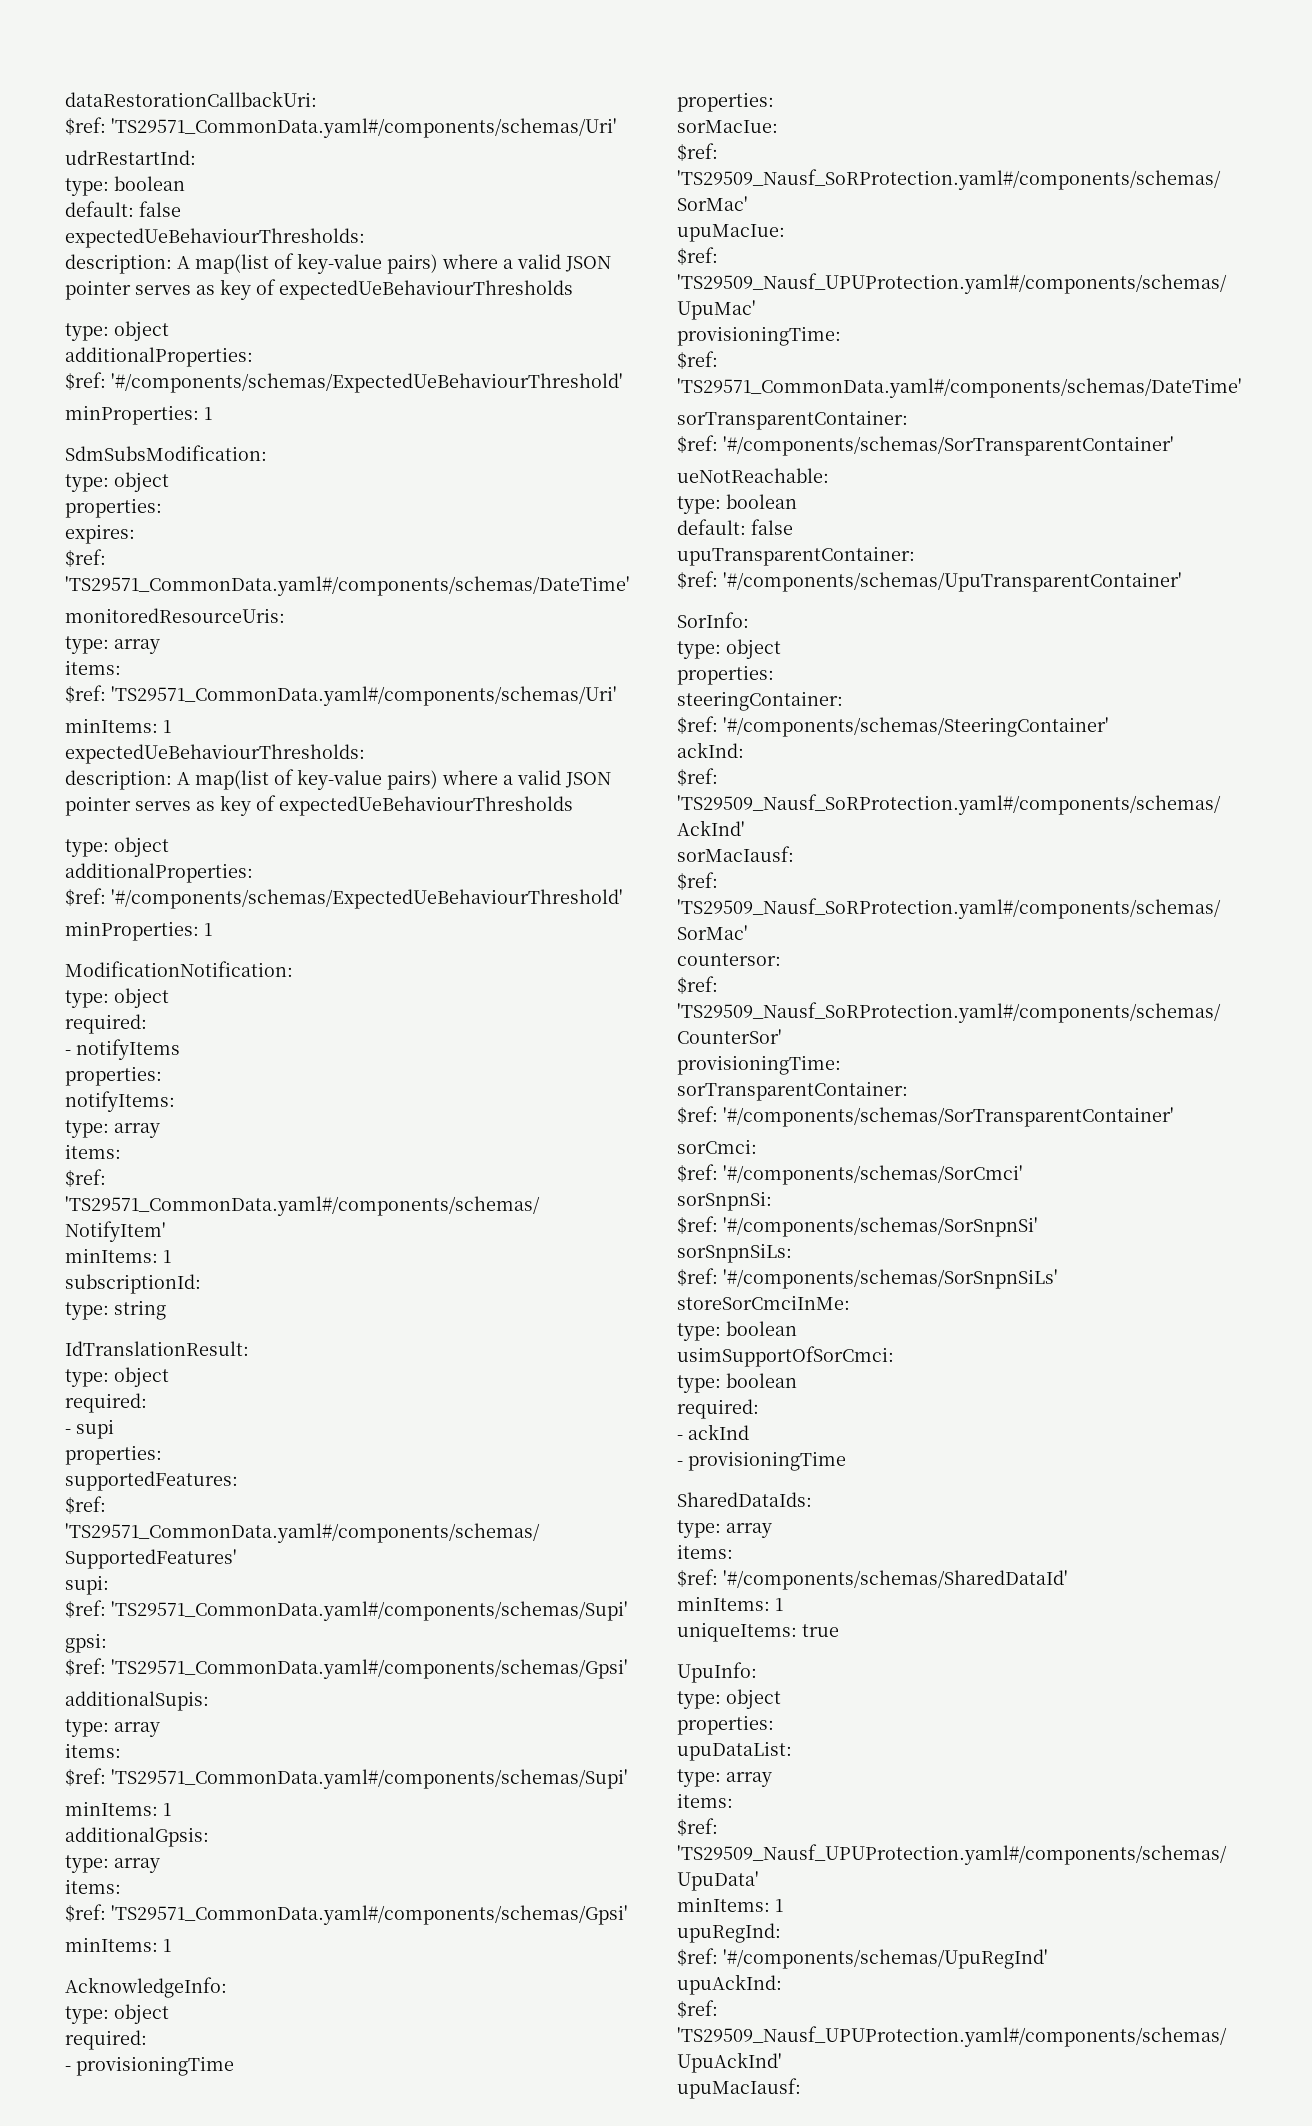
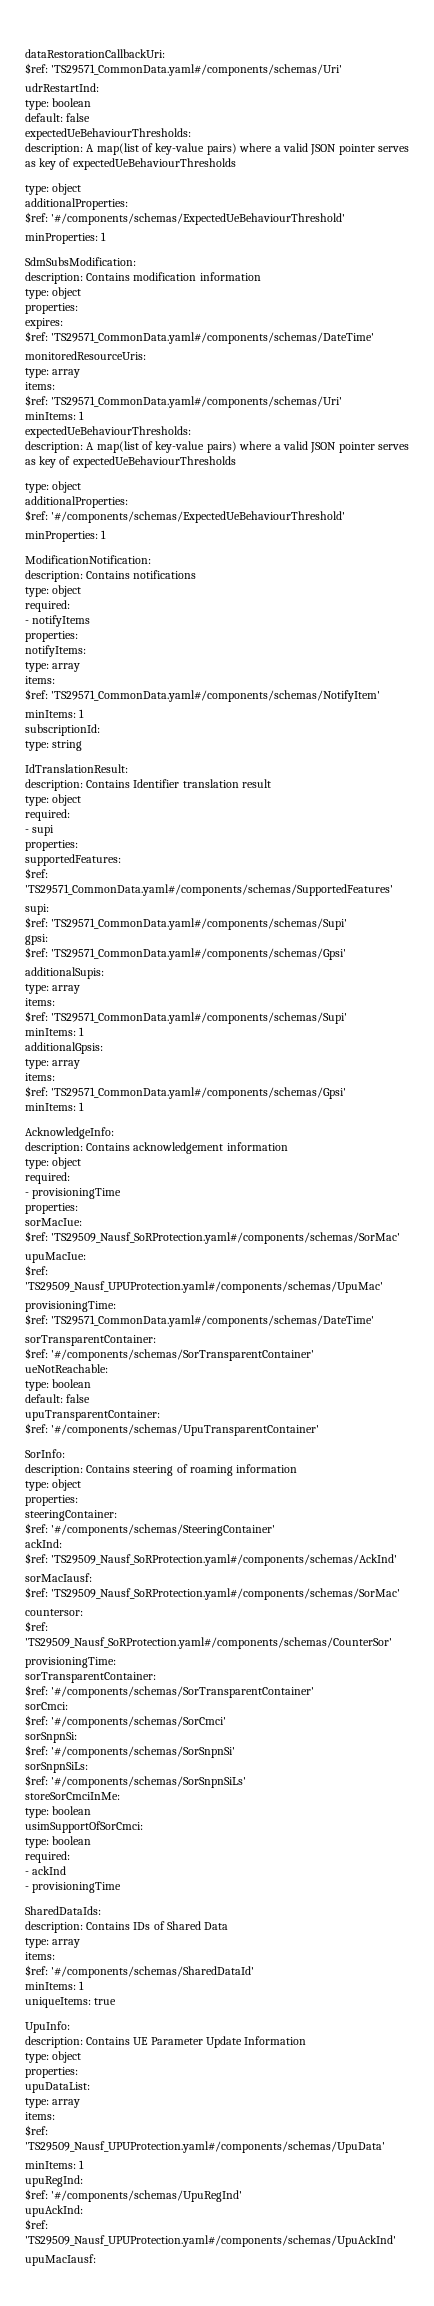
+ description: Contains modification information
+ description: Contains notifications
+ description: Contains Identifier translation result
+ description: Contains acknowledgement information
+ description: Contains steering of roaming information
+ description: Contains IDs of Shared Data
+ description: Contains UE Parameter Update Information

